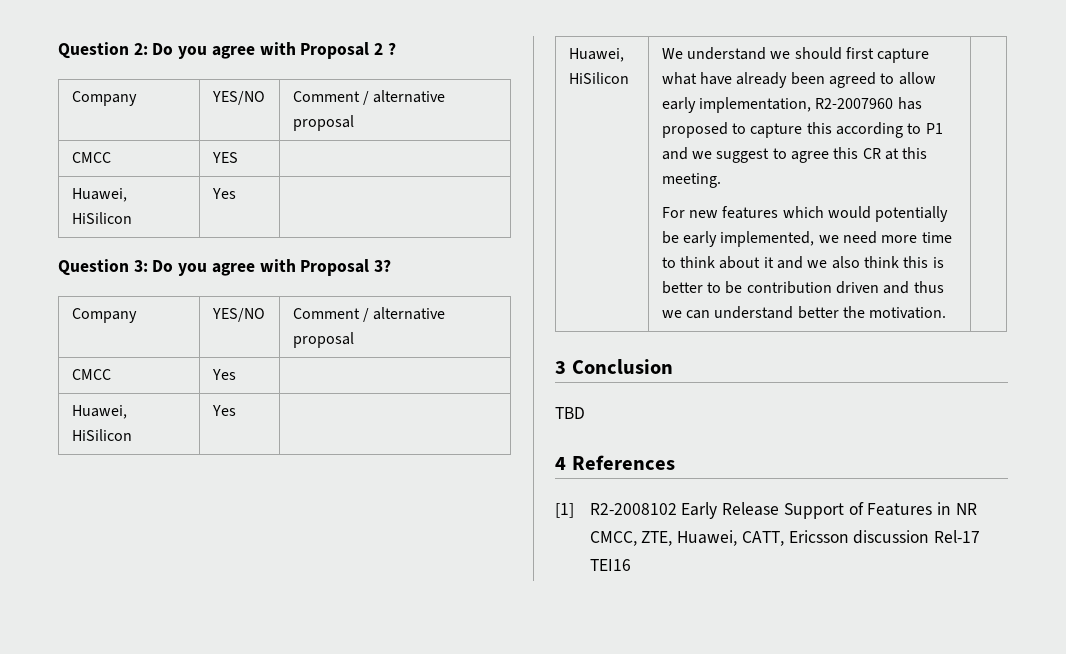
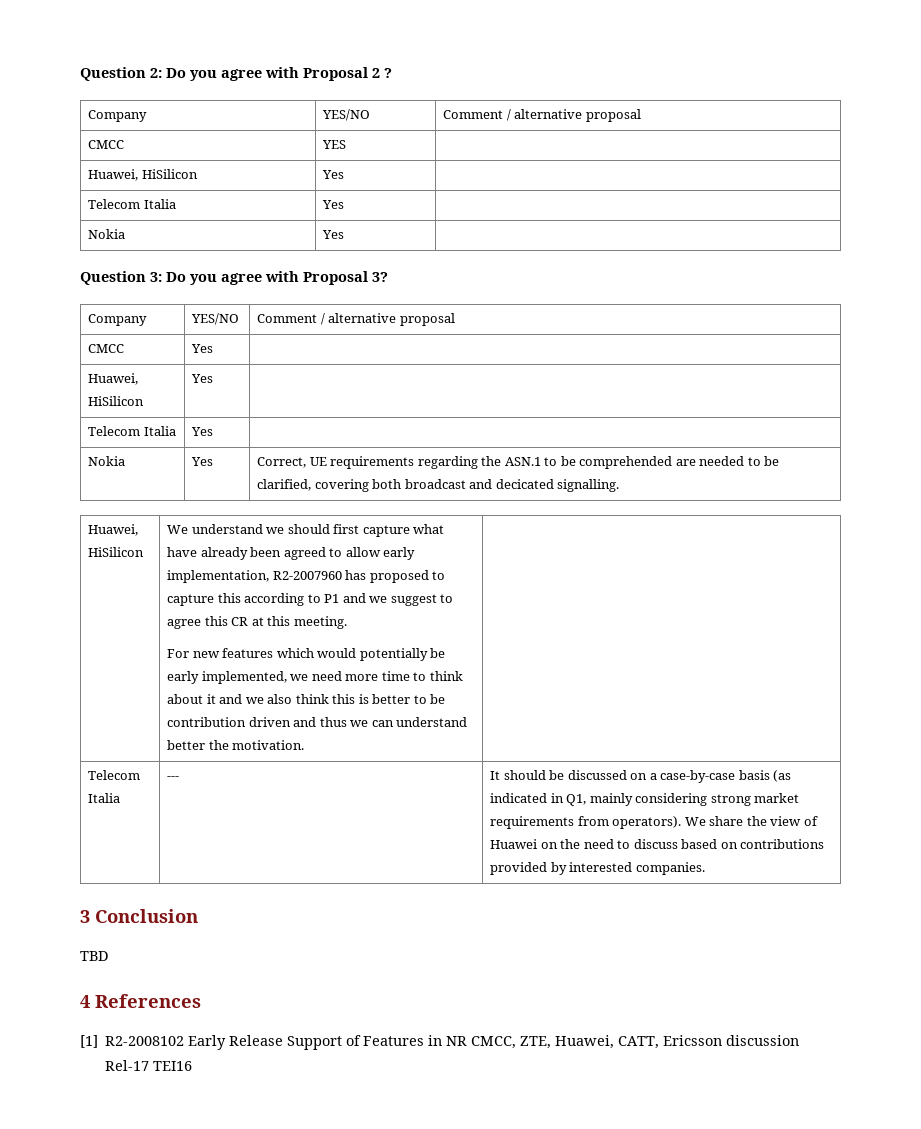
  CMCC | YES |
  Huawei, HiSilicon | Yes |
+ Telecom Italia | Yes |
+ Nokia | Yes |
  CMCC | Yes |
  Huawei, HiSilicon | Yes |
+ Telecom Italia | Yes |
+ Nokia | Yes | Correct, UE requirements regarding the ASN.1 to be comprehended are needed to be clarified, covering both broadcast and decicated signalling.
+ Telecom Italia | --- | It should be discussed on a case-by-case basis (as indicated in Q1, mainly considering strong market requirements from operators). We share the view of Huawei on the need to discuss based on contributions provided by interested companies.

